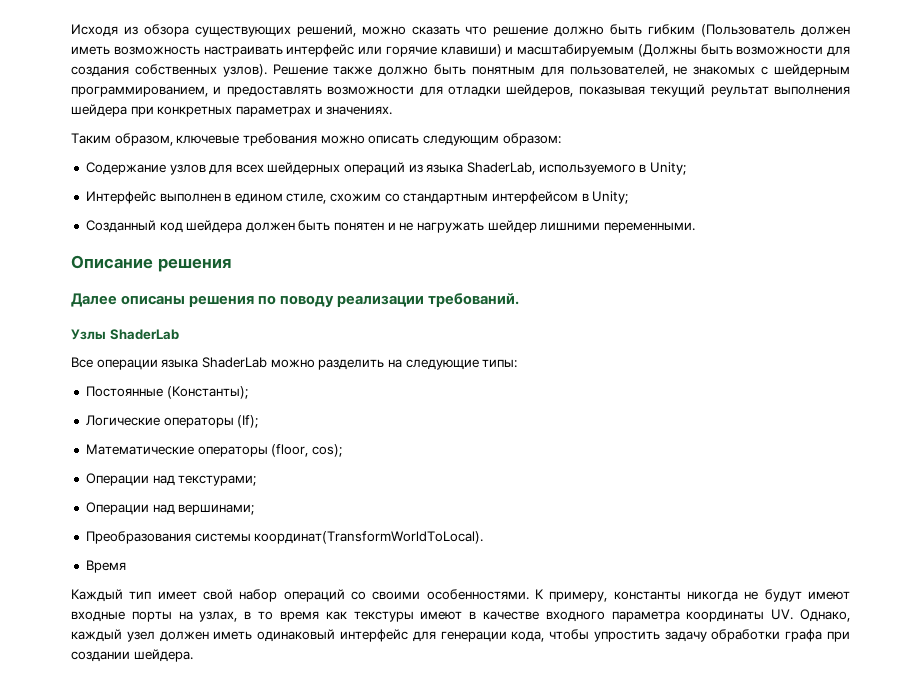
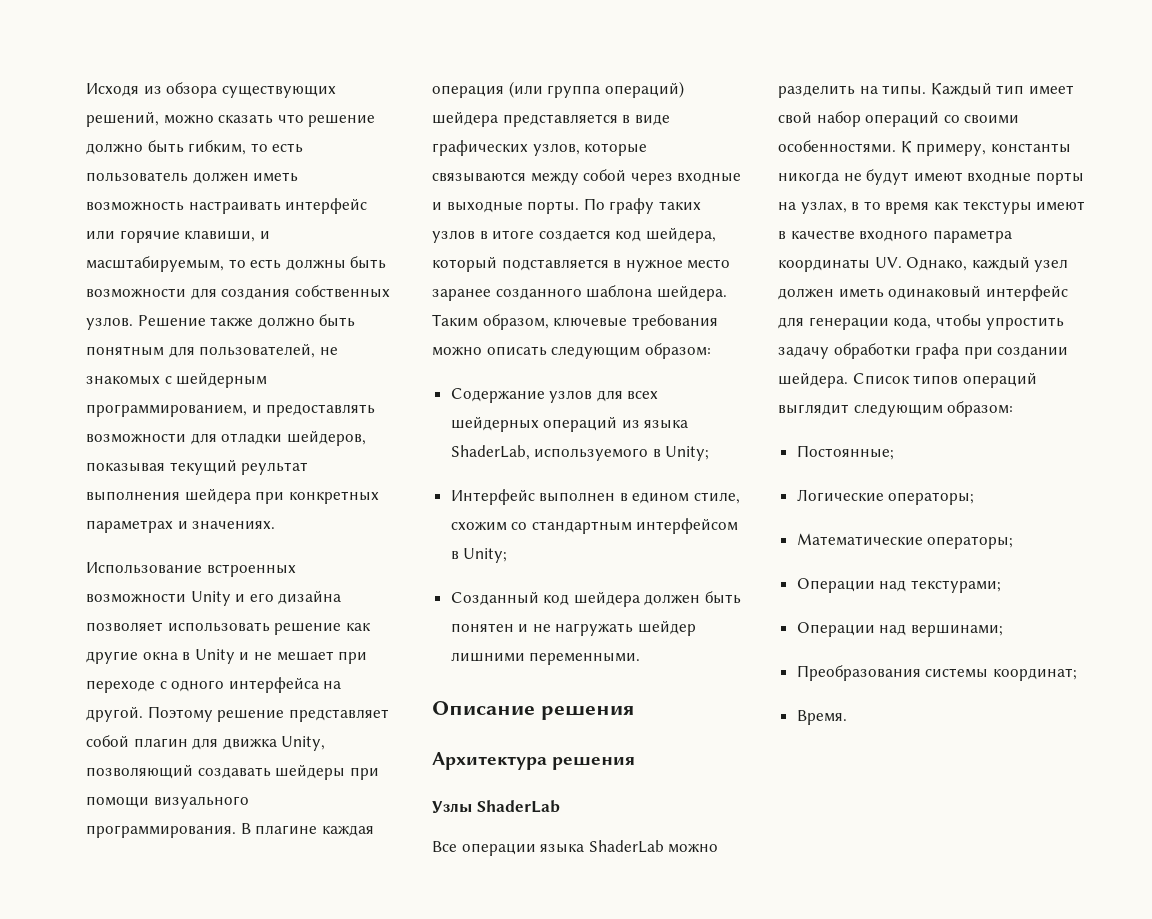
- Исходя из обзора существующих решений, можно сказать что решение должно быть гибким (Пользователь должен иметь возможность настраивать интерфейс или горячие клавиши) и масштабируемым (Должны быть возможности для создания собственных узлов).
+ Исходя из обзора существующих решений, можно сказать что решение должно быть гибким, то есть пользователь должен иметь возможность настраивать интерфейс или горячие клавиши, и масштабируемым, то есть должны быть возможности для создания собственных узлов.
+ Использование встроенных возможности Unity и его дизайна позволяет использовать решение как другие окна в Unity и не мешает при переходе с одного интерфейса на другой. Поэтому решение представляет собой плагин для движка Unity, позволяющий создавать шейдеры при помощи визуального программирования. В плагине каждая операция (или группа операций) шейдера представляется в виде графических узлов, которые связываются между собой через входные и выходные порты. По графу таких узлов в итоге создается код шейдера, который подставляется в нужное место заранее созданного шаблона шейдера.
- Далее описаны решения по поводу реализации требований.
+ Архитектура решения
- Все операции языка ShaderLab можно разделить на следующие типы:
- Постоянные (Константы);
- Логические операторы (If);
- Математические операторы (floor, cos);
- Операции над текстурами;
- Операции над вершинами;
- Преобразования системы координат(TransformWorldToLocal).
- Время
- Каждый тип имеет свой набор операций со своими особенностями.
+ Все операции языка ShaderLab можно разделить на типы. Каждый тип имеет свой набор операций со своими особенностями.
+ Список типов операций выглядит следующим образом:
+ Постоянные;
+ Логические операторы;
+ Математические операторы;
+ Операции над текстурами;
+ Операции над вершинами;
+ Преобразования системы координат;
+ Время.

